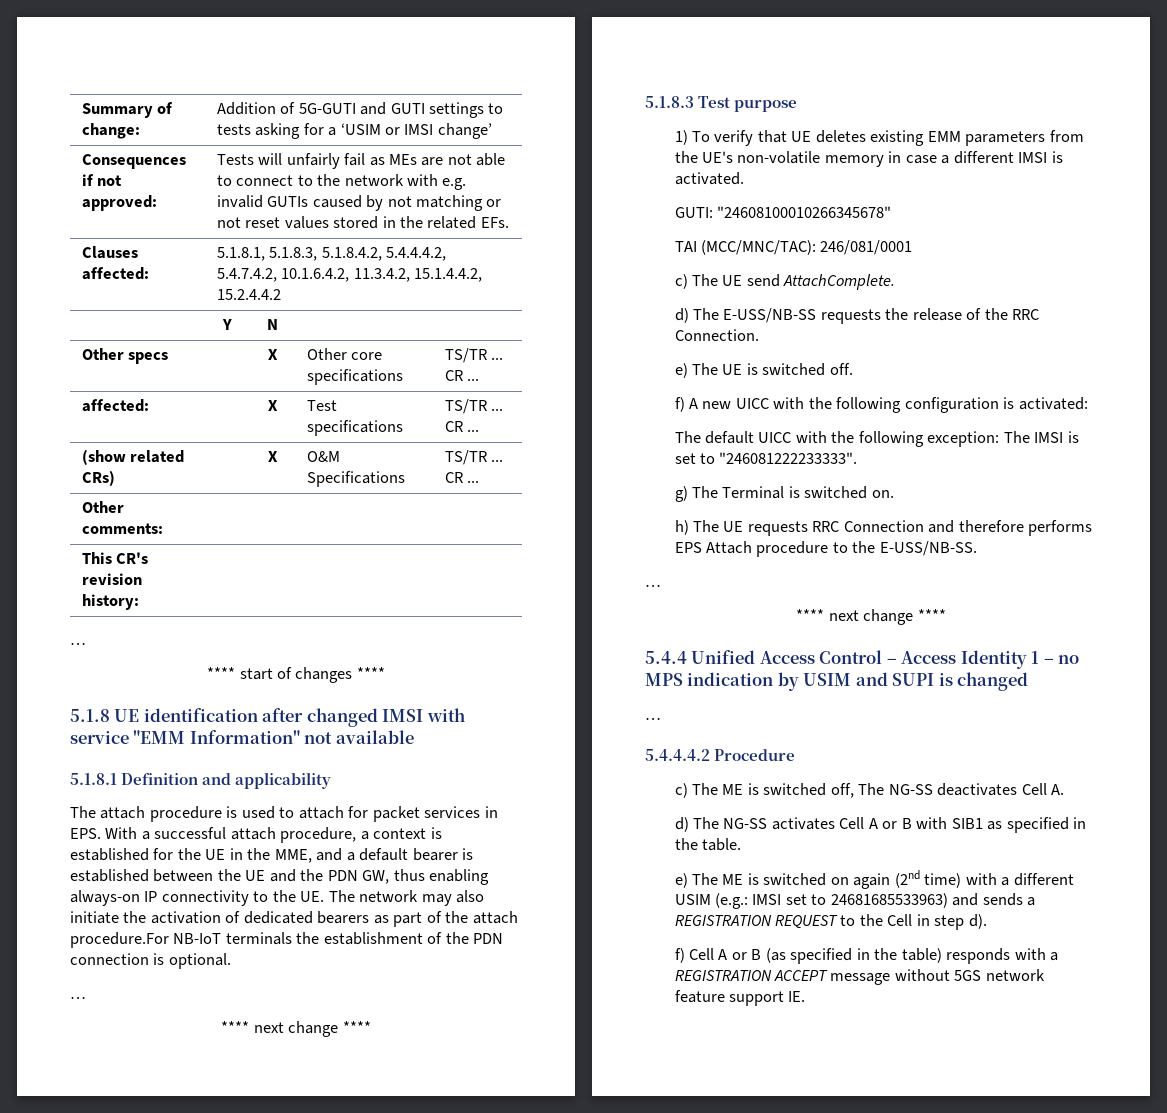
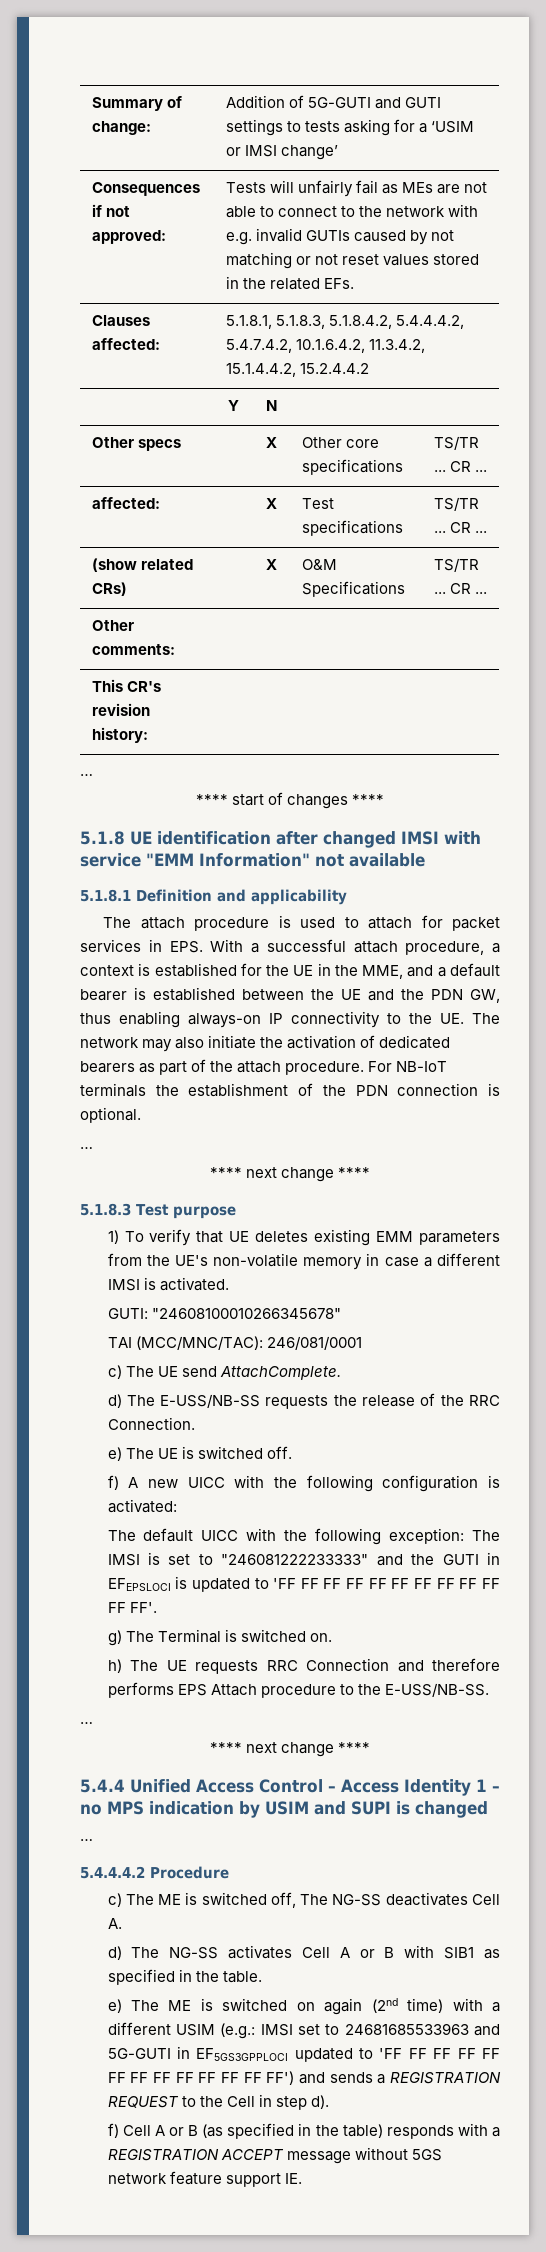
- The attach procedure is used to attach for packet services in EPS. With a successful attach procedure, a context is established for the UE in the MME, and a default bearer is established between the UE and the PDN GW, thus enabling always-on IP connectivity to the UE. The network may also initiate the activation of dedicated bearers as part of the attach procedure.For NB-IoT terminals the establishment of the PDN connection is optional.
+ The attach procedure is used to attach for packet services in EPS. With a successful attach procedure, a context is established for the UE in the MME, and a default bearer is established between the UE and the PDN GW, thus enabling always-on IP connectivity to the UE. The network may also initiate the activation of dedicated bearers as part of the attach procedure. For NB-IoT terminals the establishment of the PDN connection is optional.
- The default UICC with the following exception: The IMSI is set to "246081222233333".
+ The default UICC with the following exception: The IMSI is set to "246081222233333" and the GUTI in EFEPSLOCI is updated to 'FF FF FF FF FF FF FF FF FF FF FF FF'.
- e) The ME is switched on again (2nd time) with a different USIM (e.g.: IMSI set to 24681685533963) and sends a REGISTRATION REQUEST to the Cell in step d).
+ e) The ME is switched on again (2nd time) with a different USIM (e.g.: IMSI set to 24681685533963 and 5G-GUTI in EF5GS3GPPLOCI updated to 'FF FF FF FF FF FF FF FF FF FF FF FF FF') and sends a REGISTRATION REQUEST to the Cell in step d).

